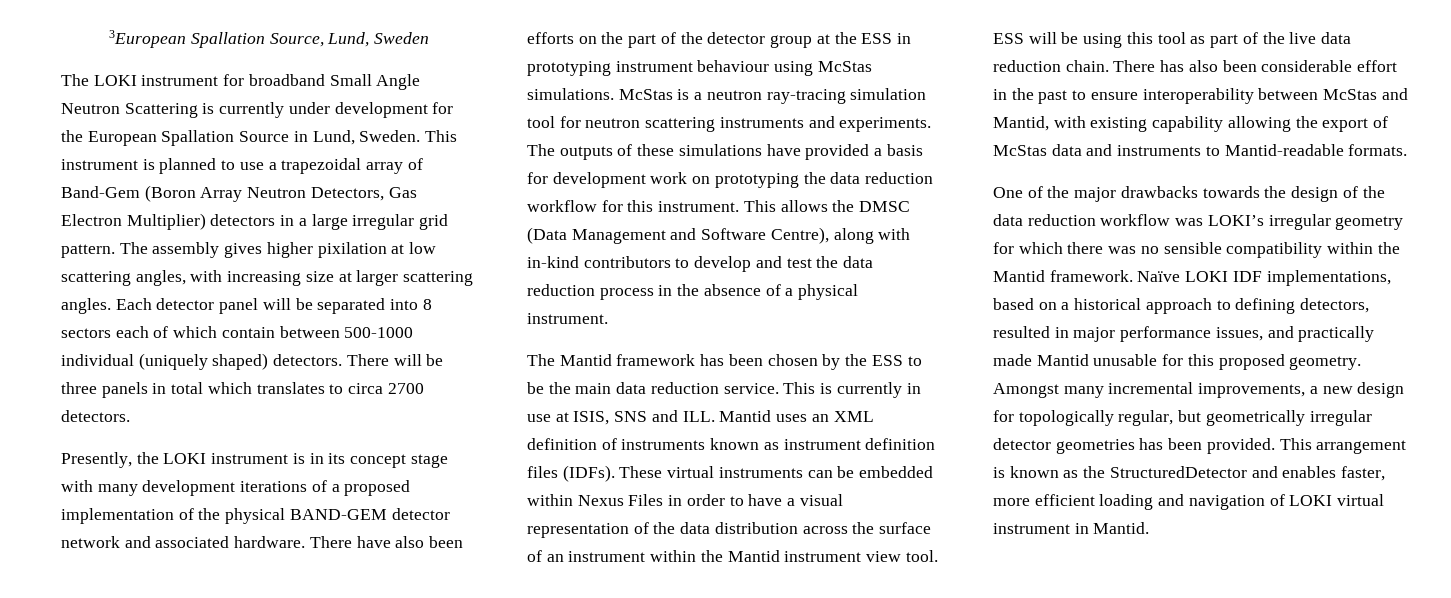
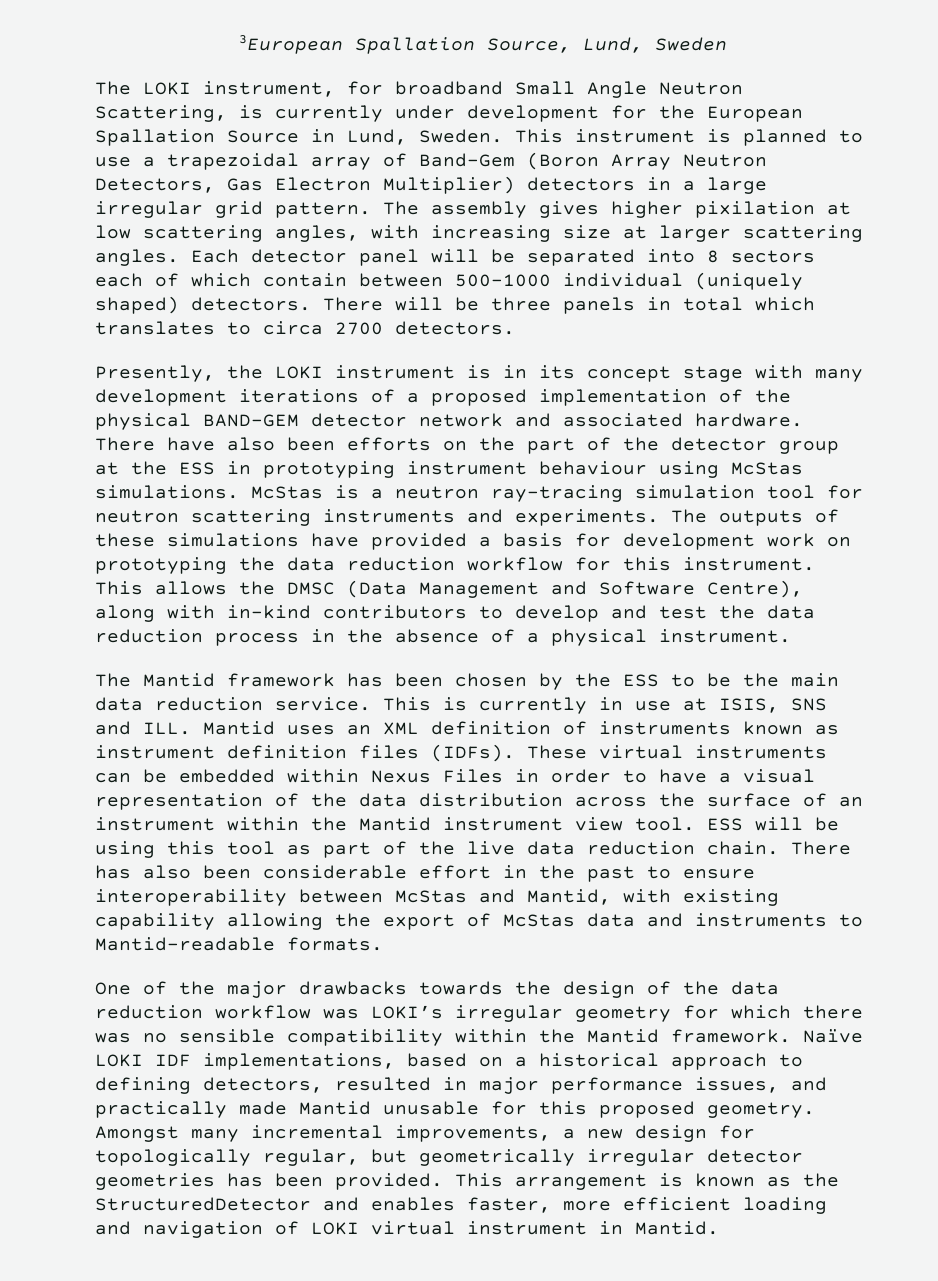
- The LOKI instrument for broadband Small Angle Neutron Scattering is currently under development for the European Spallation Source in Lund, Sweden.
+ The LOKI instrument, for broadband Small Angle Neutron Scattering, is currently under development for the European Spallation Source in Lund, Sweden.

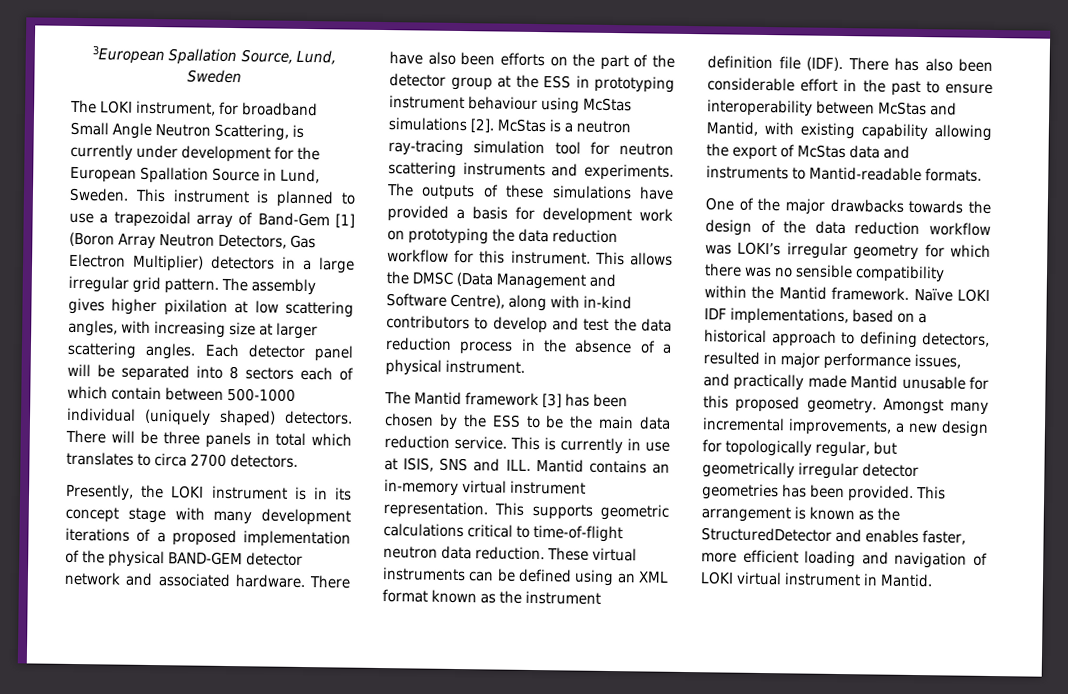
- This instrument is planned to use a trapezoidal array of Band-Gem (Boron Array Neutron Detectors, Gas Electron Multiplier) detectors in a large irregular grid pattern.
+ This instrument is planned to use a trapezoidal array of Band-Gem [1] (Boron Array Neutron Detectors, Gas Electron Multiplier) detectors in a large irregular grid pattern.
- There have also been efforts on the part of the detector group at the ESS in prototyping instrument behaviour using McStas simulations.
+ There have also been efforts on the part of the detector group at the ESS in prototyping instrument behaviour using McStas simulations [2].
- The Mantid framework has been chosen by the ESS to be the main data reduction service.
+ The Mantid framework [3] has been chosen by the ESS to be the main data reduction service.
- This is currently in use at ISIS, SNS and ILL. Mantid uses an XML definition of instruments known as instrument definition files (IDFs).
+ This is currently in use at ISIS, SNS and ILL. Mantid contains an in-memory virtual instrument representation. This supports geometric calculations critical to time-of-flight neutron data reduction.
- These virtual instruments can be embedded within Nexus Files in order to have a visual representation of the data distribution across the surface of an instrument within the Mantid instrument view tool. ESS will be using this tool as part of the live data reduction chain.
+ These virtual instruments can be defined using an XML format known as the instrument definition file (IDF).

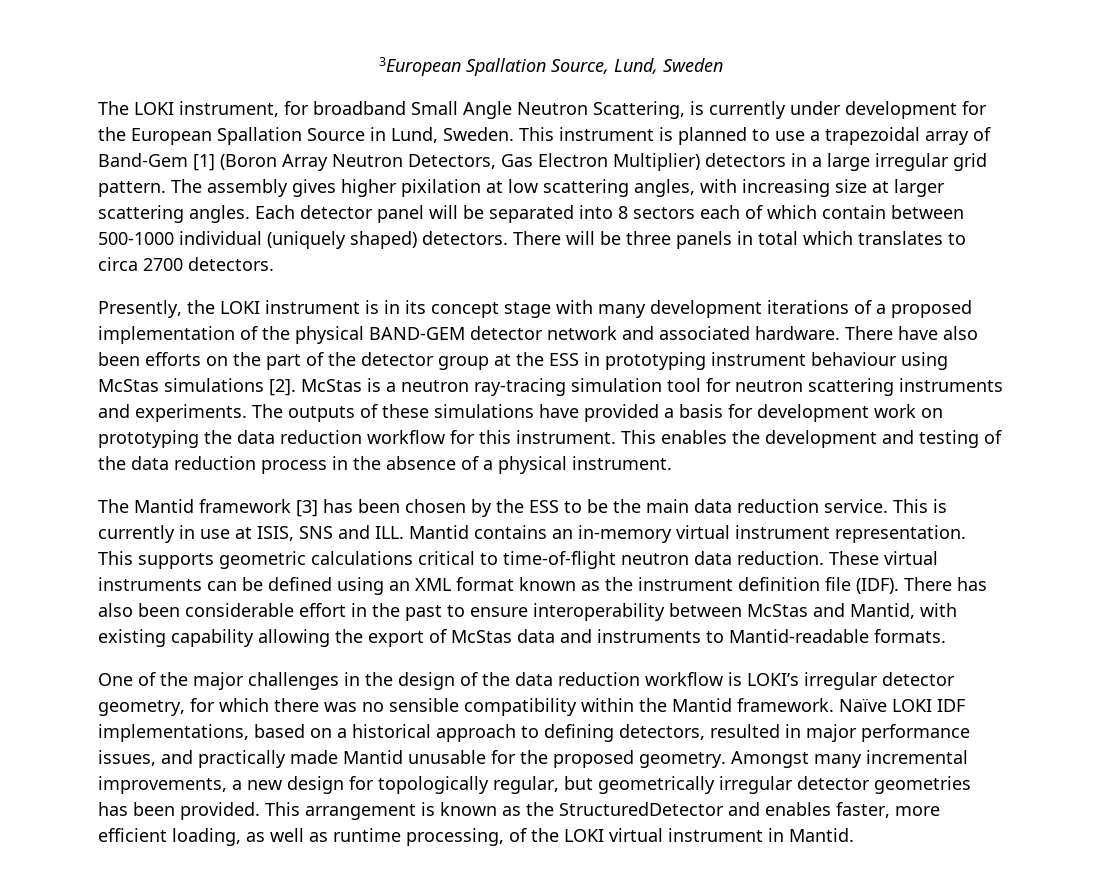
- This allows the DMSC (Data Management and Software Centre), along with in-kind contributors to develop and test the data reduction process in the absence of a physical instrument.
+ This enables the development and testing of the data reduction process in the absence of a physical instrument.
- One of the major drawbacks towards the design of the data reduction workflow was LOKI’s irregular geometry for which there was no sensible compatibility within the Mantid framework.
+ One of the major challenges in the design of the data reduction workflow is LOKI’s irregular detector geometry, for which there was no sensible compatibility within the Mantid framework.
- Naïve LOKI IDF implementations, based on a historical approach to defining detectors, resulted in major performance issues, and practically made Mantid unusable for this proposed geometry.
+ Naïve LOKI IDF implementations, based on a historical approach to defining detectors, resulted in major performance issues, and practically made Mantid unusable for the proposed geometry.
- This arrangement is known as the StructuredDetector and enables faster, more efficient loading and navigation of LOKI virtual instrument in Mantid.
+ This arrangement is known as the StructuredDetector and enables faster, more efficient loading, as well as runtime processing, of the LOKI virtual instrument in Mantid.

